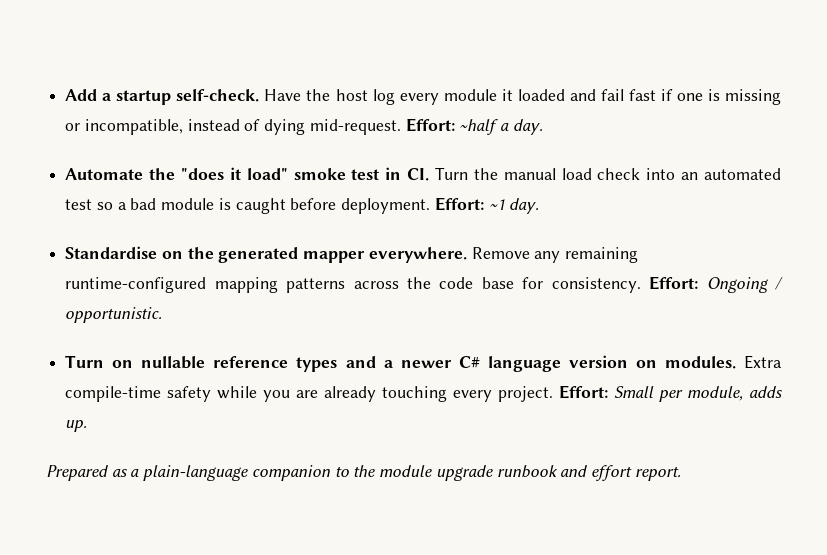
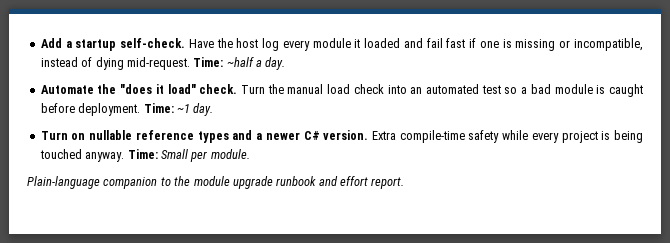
- Effort: ~half a day.
+ Time: ~half a day.
- Automate the "does it load" smoke test in CI. Turn the manual load check into an automated test so a bad module is caught before deployment.
+ Automate the "does it load" check. Turn the manual load check into an automated test so a bad module is caught before deployment.
- Effort: ~1 day.
+ Time: ~1 day.
- Standardise on the generated mapper everywhere. Remove any remaining runtime-configured mapping patterns across the code base for consistency. Effort: Ongoing / opportunistic.
- Turn on nullable reference types and a newer C# language version on modules. Extra compile-time safety while you are already touching every project. Effort: Small per module, adds up.
- Prepared as a plain-language companion to the module upgrade runbook and effort report.
+ Turn on nullable reference types and a newer C# version. Extra compile-time safety while every project is being touched anyway. Time: Small per module.
+ Plain-language companion to the module upgrade runbook and effort report.

